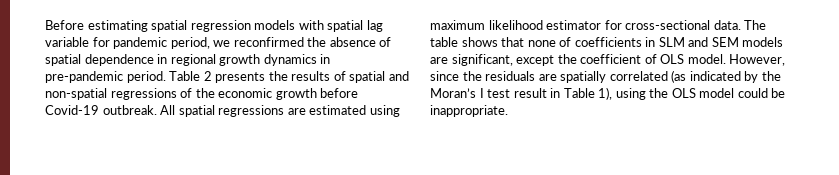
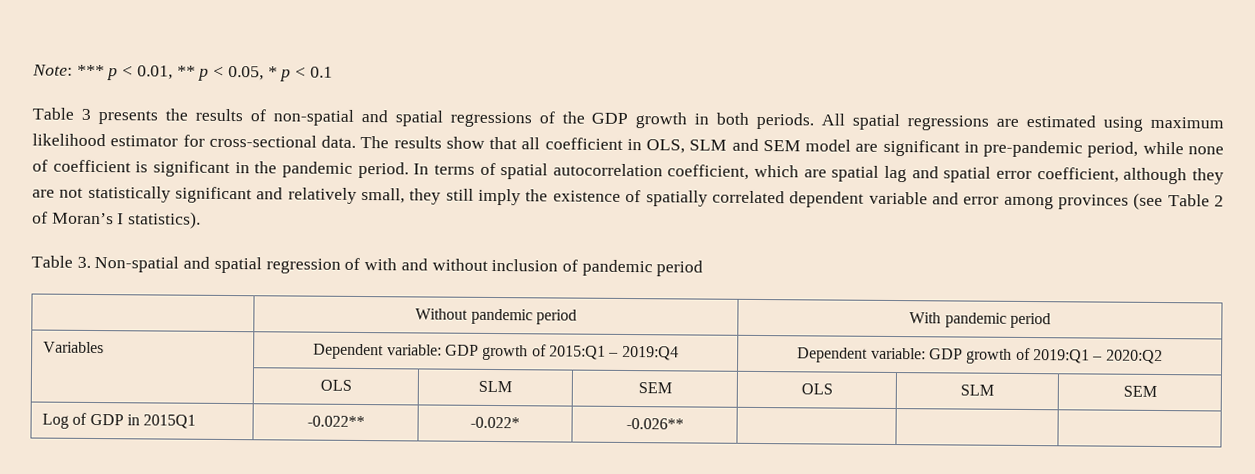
- Before estimating spatial regression models with spatial lag variable for pandemic period, we reconfirmed the absence of spatial dependence in regional growth dynamics in pre-pandemic period. Table 2 presents the results of spatial and non-spatial regressions of the economic growth before Covid-19 outbreak.
+ Note: *** p < 0.01, ** p < 0.05, * p < 0.1
+ Table 3 presents the results of non-spatial and spatial regressions of the GDP growth in both periods.
- The table shows that none of coefficients in SLM and SEM models are significant, except the coefficient of OLS model. However, since the residuals are spatially correlated (as indicated by the Moran’s I test result in Table 1), using the OLS model could be inappropriate.
+ The results show that all coefficient in OLS, SLM and SEM model are significant in pre-pandemic period, while none of coefficient is significant in the pandemic period. In terms of spatial autocorrelation coefficient, which are spatial lag and spatial error coefficient, although they are not statistically significant and relatively small, they still imply the existence of spatially correlated dependent variable and error among provinces (see Table 2 of Moran’s I statistics).
+ Table 3. Non-spatial and spatial regression of with and without inclusion of pandemic period
+ | Without pandemic period | With pandemic period
+ Variables | Dependent variable: GDP growth of 2015:Q1 – 2019:Q4 | Dependent variable: GDP growth of 2019:Q1 – 2020:Q2
+ | OLS | SLM | SEM | OLS | SLM | SEM
+ Log of GDP in 2015Q1 | -0.022** | -0.022* | -0.026** | | |

